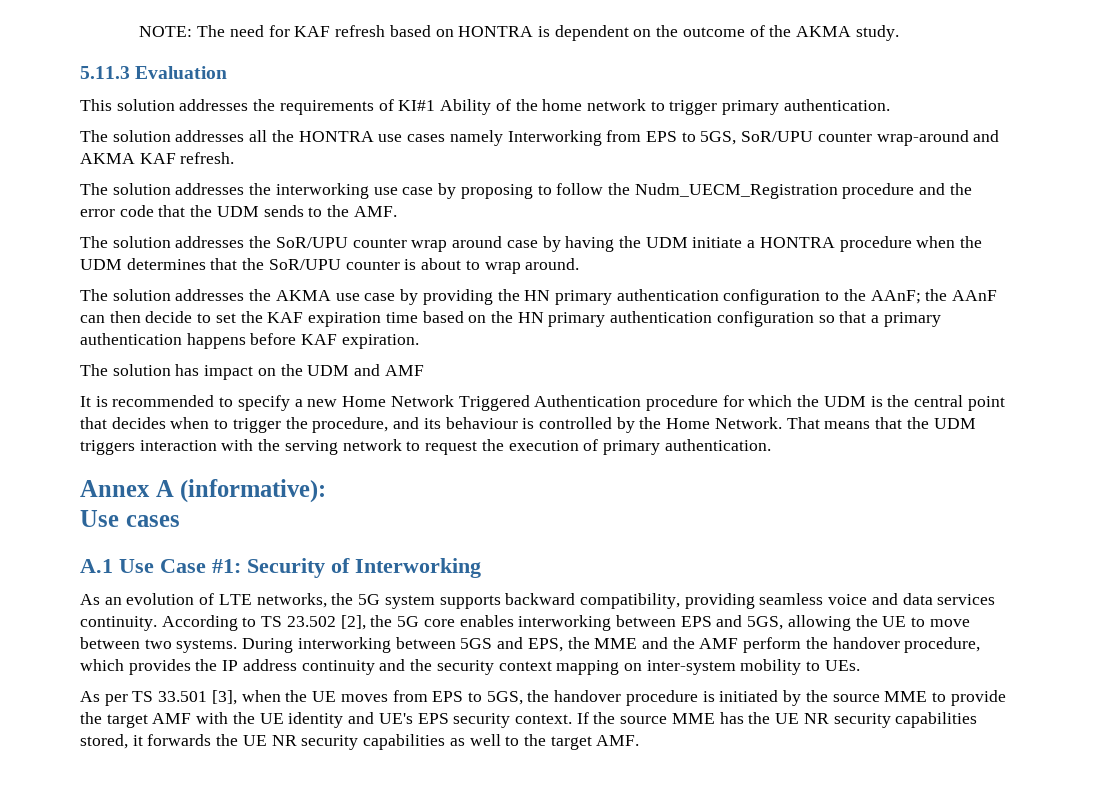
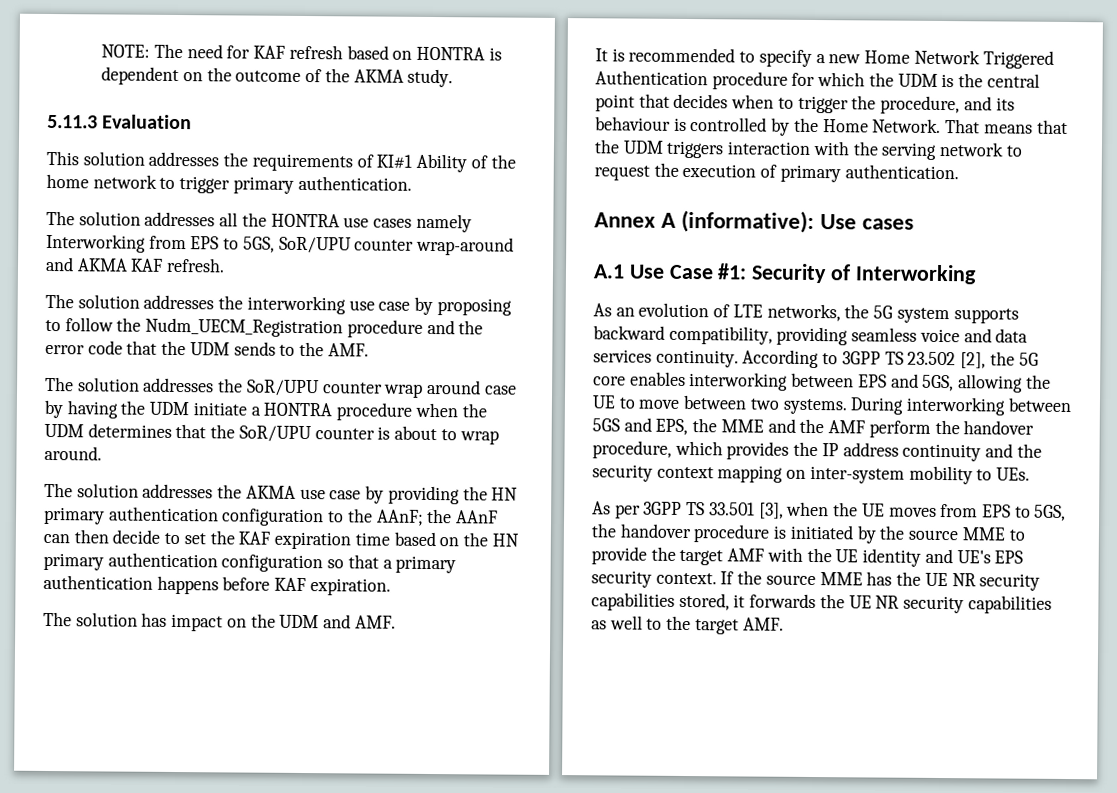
- The solution has impact on the UDM and AMF
+ The solution has impact on the UDM and AMF.
- Annex A (informative):
- Use cases
+ Annex A (informative): Use cases
- According to TS 23.502 [2], the 5G core enables interworking between EPS and 5GS, allowing the UE to move between two systems.
+ According to 3GPP TS 23.502 [2], the 5G core enables interworking between EPS and 5GS, allowing the UE to move between two systems.
- As per TS 33.501 [3], when the UE moves from EPS to 5GS, the handover procedure is initiated by the source MME to provide the target AMF with the UE identity and UE's EPS security context.
+ As per 3GPP TS 33.501 [3], when the UE moves from EPS to 5GS, the handover procedure is initiated by the source MME to provide the target AMF with the UE identity and UE's EPS security context.

